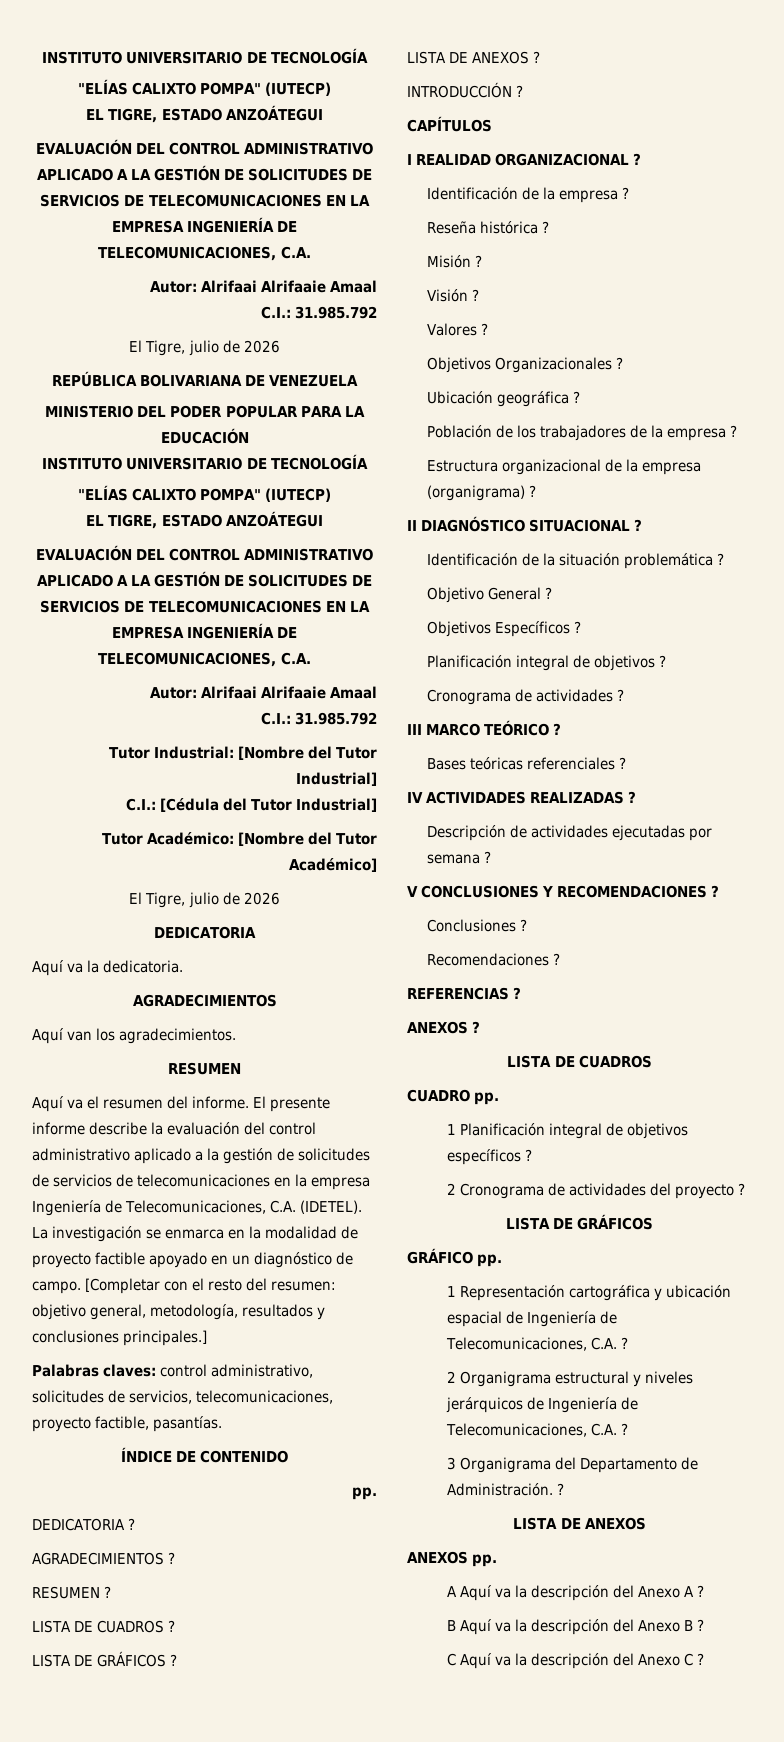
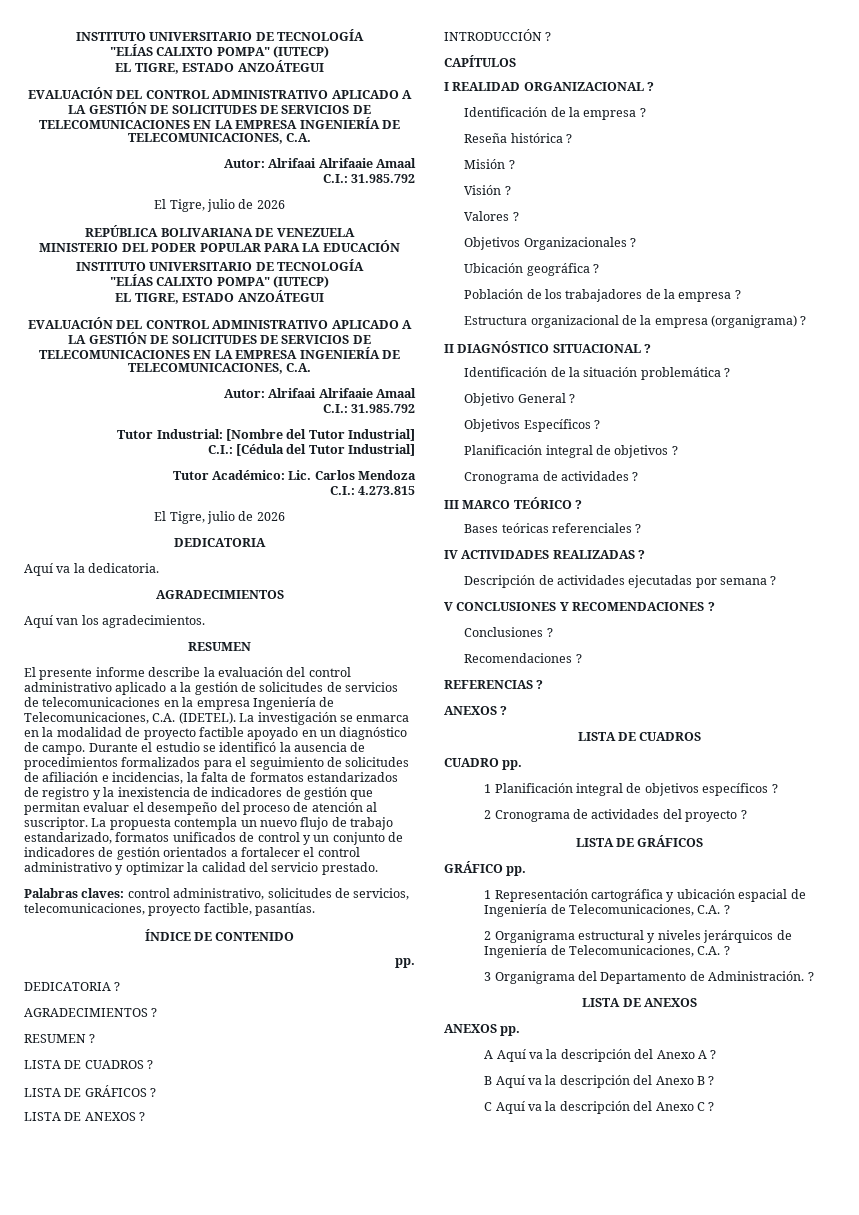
- Tutor Académico: [Nombre del Tutor Académico]
+ Tutor Académico: Lic. Carlos Mendoza
+ C.I.: 4.273.815
- Aquí va el resumen del informe.
- [Completar con el resto del resumen: objetivo general, metodología, resultados y conclusiones principales.]
+ Durante el estudio se identificó la ausencia de procedimientos formalizados para el seguimiento de solicitudes de afiliación e incidencias, la falta de formatos estandarizados de registro y la inexistencia de indicadores de gestión que permitan evaluar el desempeño del proceso de atención al suscriptor. La propuesta contempla un nuevo flujo de trabajo estandarizado, formatos unificados de control y un conjunto de indicadores de gestión orientados a fortalecer el control administrativo y optimizar la calidad del servicio prestado.

